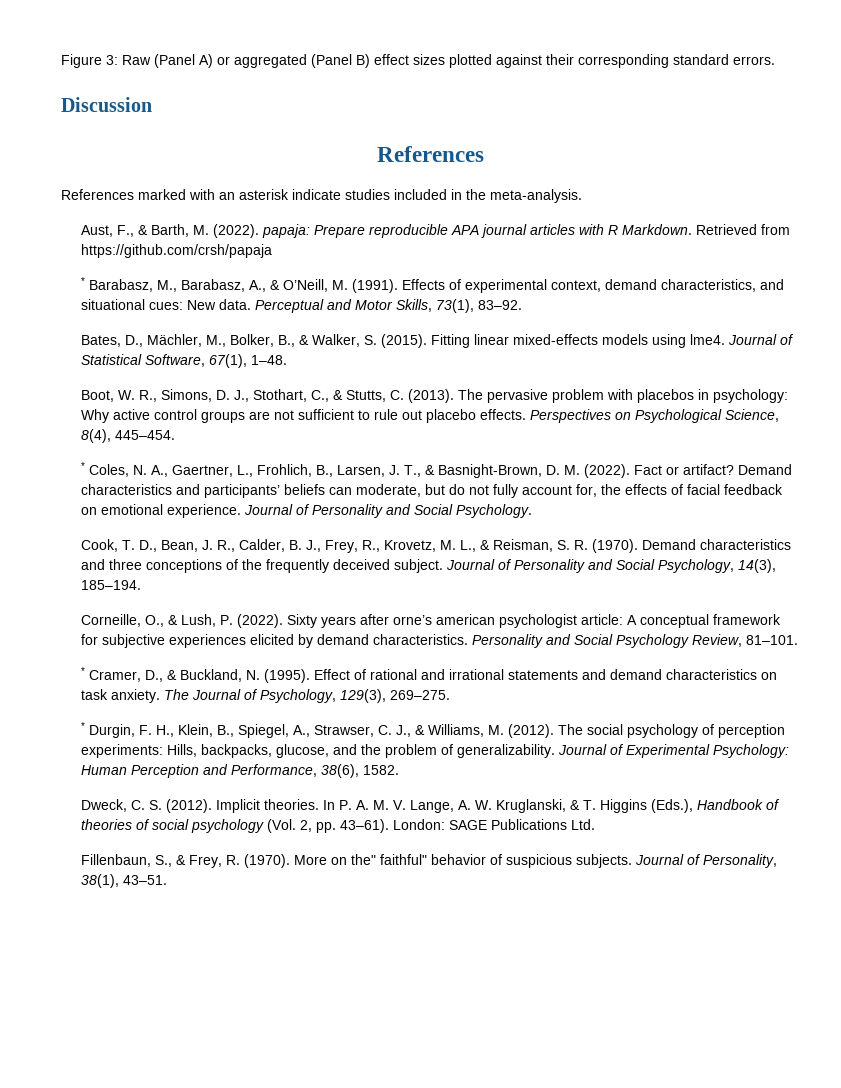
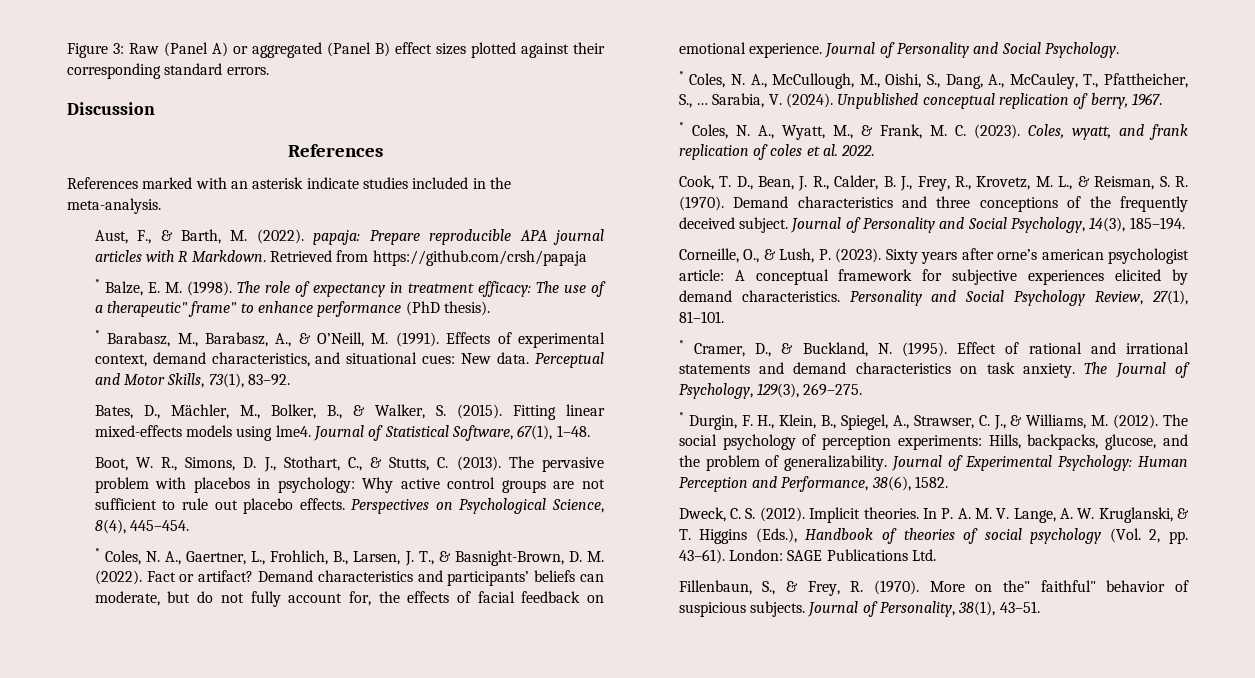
+ * Balze, E. M. (1998). The role of expectancy in treatment efficacy: The use of a therapeutic" frame" to enhance performance (PhD thesis).
+ * Coles, N. A., McCullough, M., Oishi, S., Dang, A., McCauley, T., Pfattheicher, S., … Sarabia, V. (2024). Unpublished conceptual replication of berry, 1967.
+ * Coles, N. A., Wyatt, M., & Frank, M. C. (2023). Coles, wyatt, and frank replication of coles et al. 2022.
- Corneille, O., & Lush, P. (2022).
+ Corneille, O., & Lush, P. (2023).
- Personality and Social Psychology Review, 81–101.
+ Personality and Social Psychology Review, 27(1), 81–101.

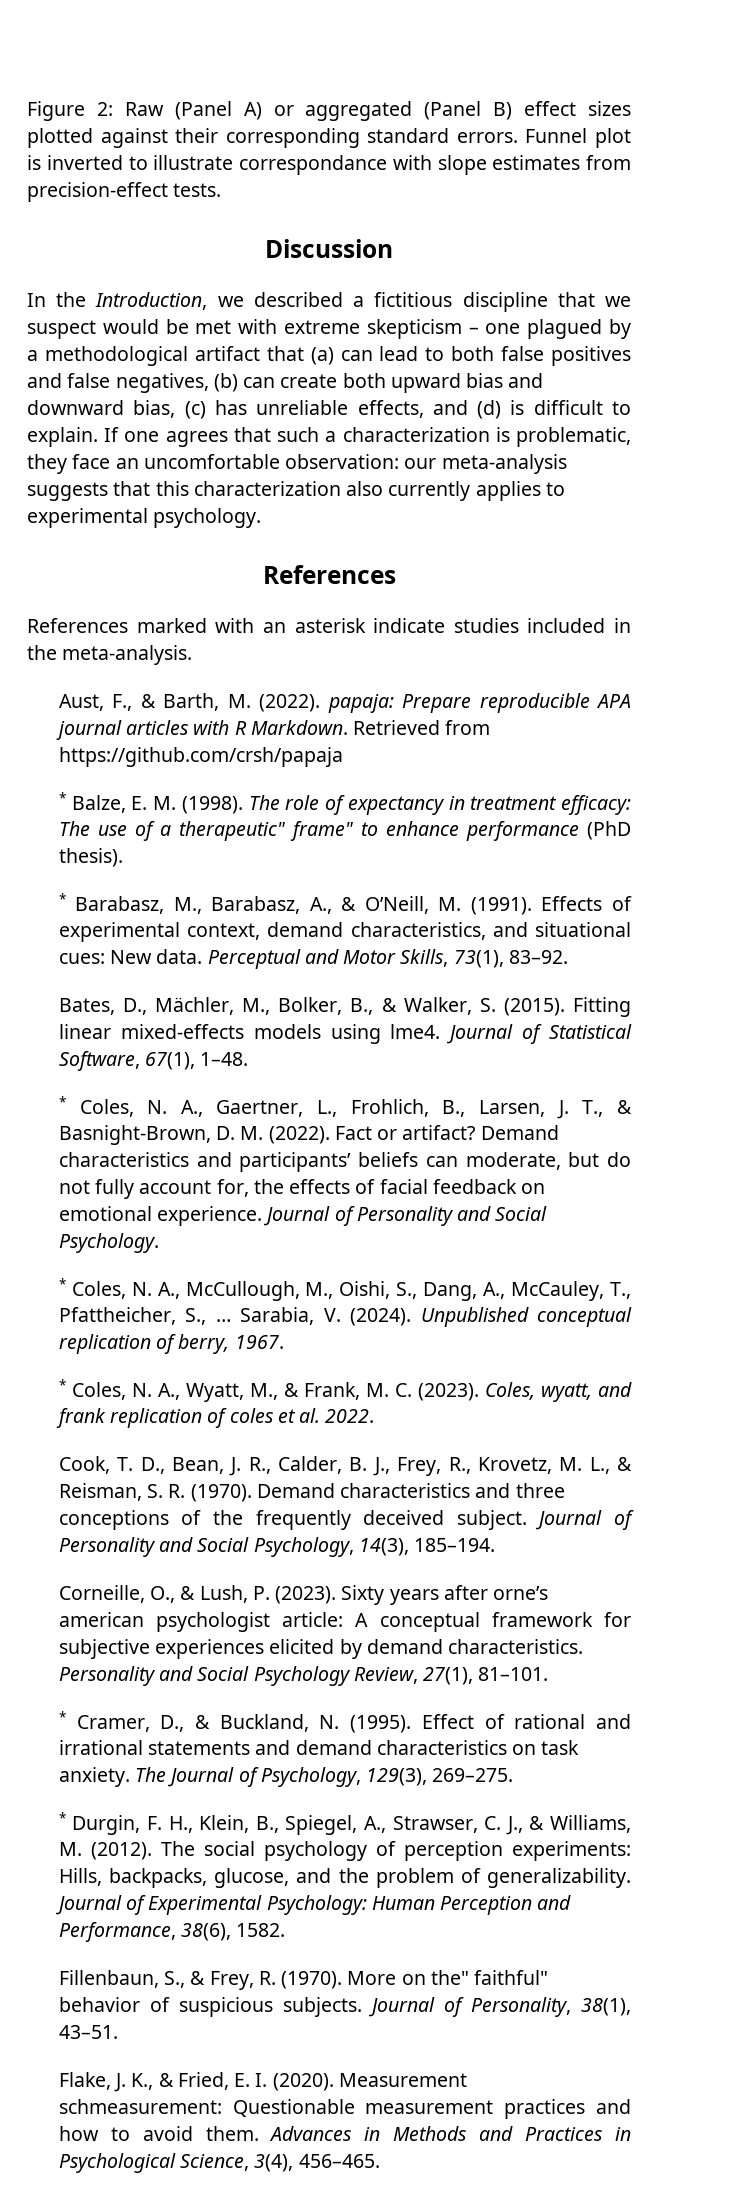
- Figure 3: Raw (Panel A) or aggregated (Panel B) effect sizes plotted against their corresponding standard errors.
+ Figure 2: Raw (Panel A) or aggregated (Panel B) effect sizes plotted against their corresponding standard errors. Funnel plot is inverted to illustrate correspondance with slope estimates from precision-effect tests.
  Discussion
+ In the Introduction, we described a fictitious discipline that we suspect would be met with extreme skepticism – one plagued by a methodological artifact that (a) can lead to both false positives and false negatives, (b) can create both upward bias and downward bias, (c) has unreliable effects, and (d) is difficult to explain. If one agrees that such a characterization is problematic, they face an uncomfortable observation: our meta-analysis suggests that this characterization also currently applies to experimental psychology.
- Boot, W. R., Simons, D. J., Stothart, C., & Stutts, C. (2013). The pervasive problem with placebos in psychology: Why active control groups are not sufficient to rule out placebo effects. Perspectives on Psychological Science, 8(4), 445–454.
- Dweck, C. S. (2012). Implicit theories. In P. A. M. V. Lange, A. W. Kruglanski, & T. Higgins (Eds.), Handbook of theories of social psychology (Vol. 2, pp. 43–61). London: SAGE Publications Ltd.
+ Flake, J. K., & Fried, E. I. (2020). Measurement schmeasurement: Questionable measurement practices and how to avoid them. Advances in Methods and Practices in Psychological Science, 3(4), 456–465.

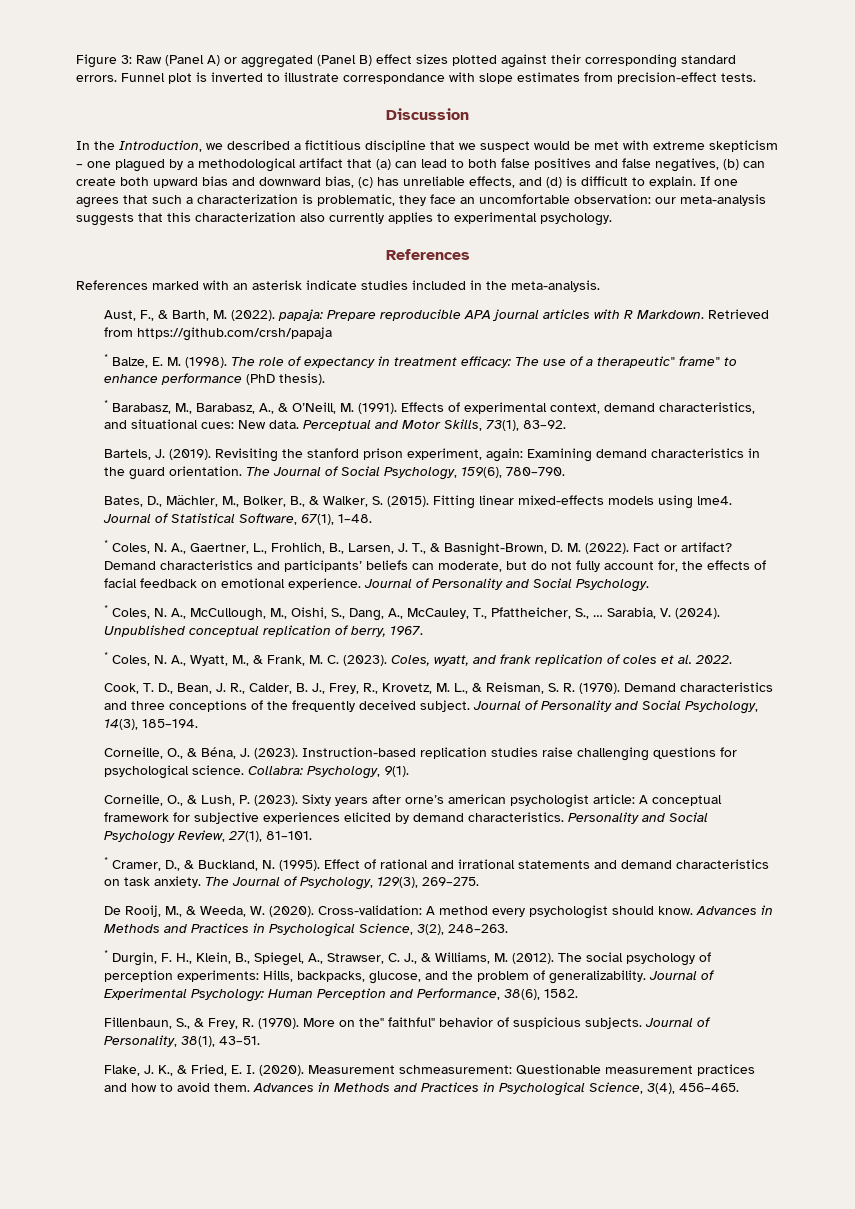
- Figure 2: Raw (Panel A) or aggregated (Panel B) effect sizes plotted against their corresponding standard errors.
+ Figure 3: Raw (Panel A) or aggregated (Panel B) effect sizes plotted against their corresponding standard errors.
+ Bartels, J. (2019). Revisiting the stanford prison experiment, again: Examining demand characteristics in the guard orientation. The Journal of Social Psychology, 159(6), 780–790.
+ Corneille, O., & Béna, J. (2023). Instruction-based replication studies raise challenging questions for psychological science. Collabra: Psychology, 9(1).
+ De Rooij, M., & Weeda, W. (2020). Cross-validation: A method every psychologist should know. Advances in Methods and Practices in Psychological Science, 3(2), 248–263.

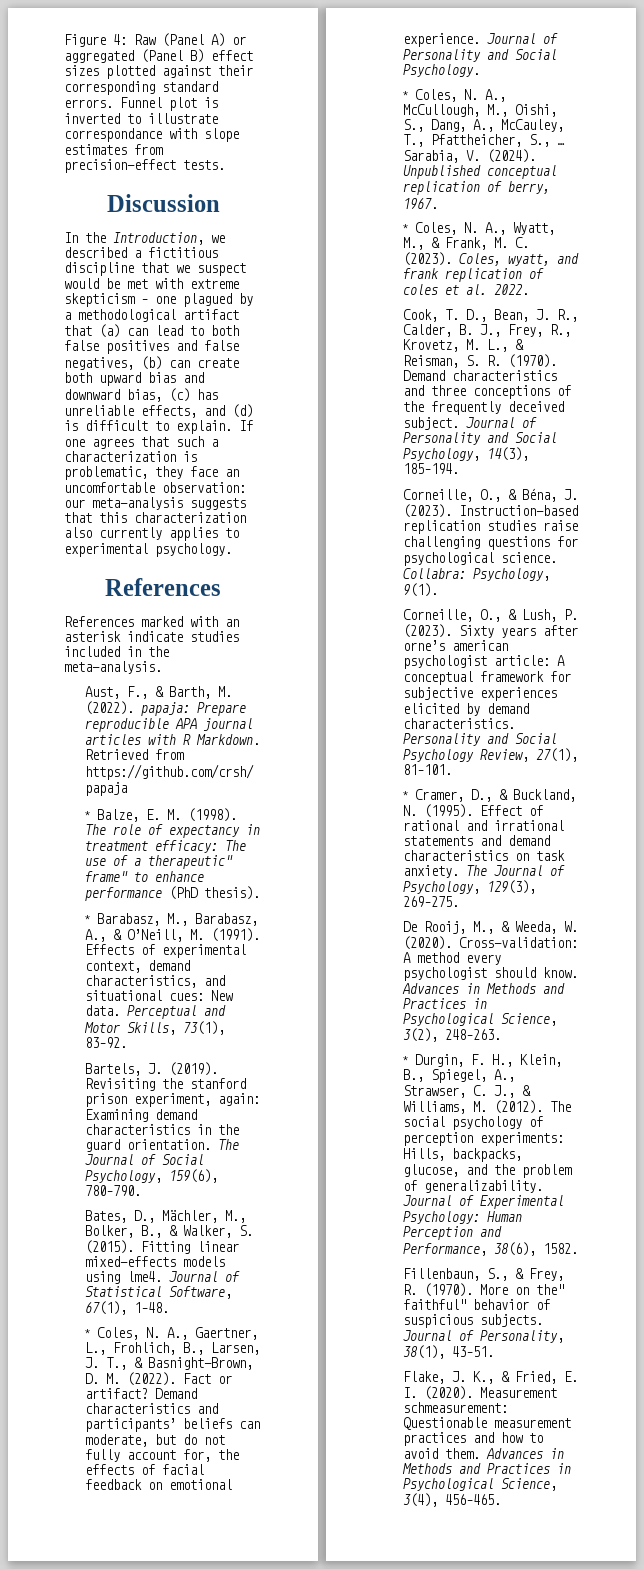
- Figure 3: Raw (Panel A) or aggregated (Panel B) effect sizes plotted against their corresponding standard errors.
+ Figure 4: Raw (Panel A) or aggregated (Panel B) effect sizes plotted against their corresponding standard errors.

